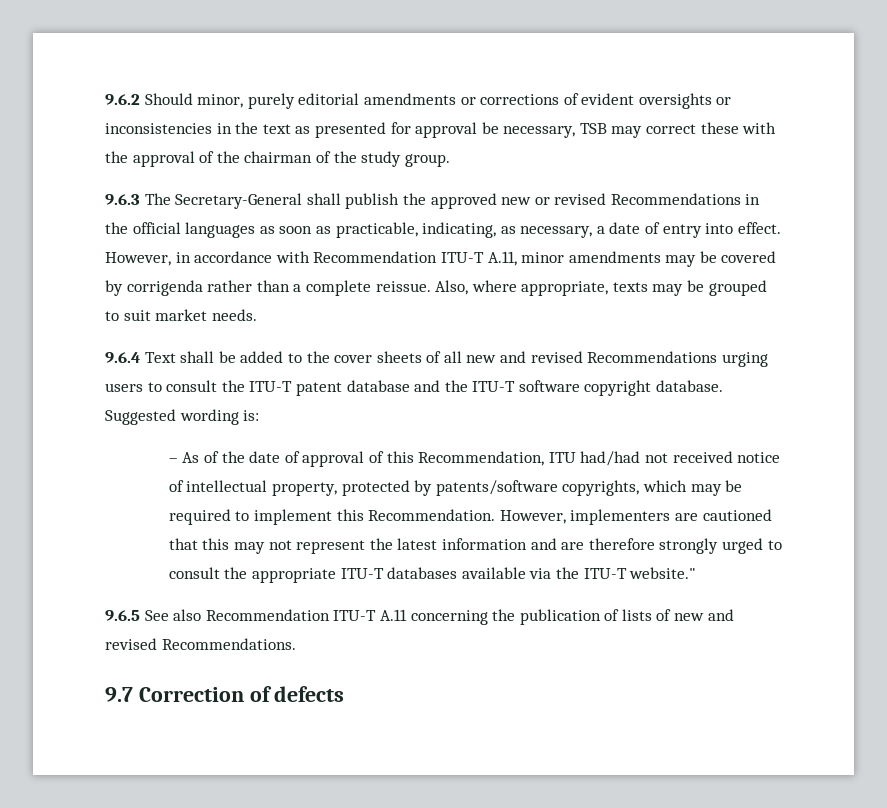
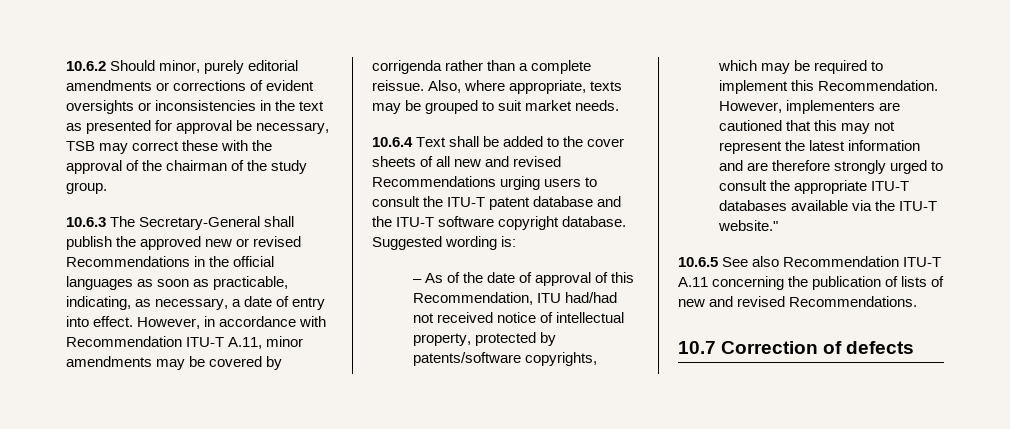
- 9.6.2 Should minor, purely editorial amendments or corrections of evident oversights or inconsistencies in the text as presented for approval be necessary, TSB may correct these with the approval of the chairman of the study group.
+ 10.6.2 Should minor, purely editorial amendments or corrections of evident oversights or inconsistencies in the text as presented for approval be necessary, TSB may correct these with the approval of the chairman of the study group.
- 9.6.3 The Secretary-General shall publish the approved new or revised Recommendations in the official languages as soon as practicable, indicating, as necessary, a date of entry into effect.
+ 10.6.3 The Secretary-General shall publish the approved new or revised Recommendations in the official languages as soon as practicable, indicating, as necessary, a date of entry into effect.
- 9.6.4 Text shall be added to the cover sheets of all new and revised Recommendations urging users to consult the ITU-T patent database and the ITU-T software copyright database.
+ 10.6.4 Text shall be added to the cover sheets of all new and revised Recommendations urging users to consult the ITU-T patent database and the ITU-T software copyright database.
- 9.6.5 See also Recommendation ITU-T A.11 concerning the publication of lists of new and revised Recommendations.
+ 10.6.5 See also Recommendation ITU-T A.11 concerning the publication of lists of new and revised Recommendations.
- 9.7 Correction of defects
+ 10.7 Correction of defects

